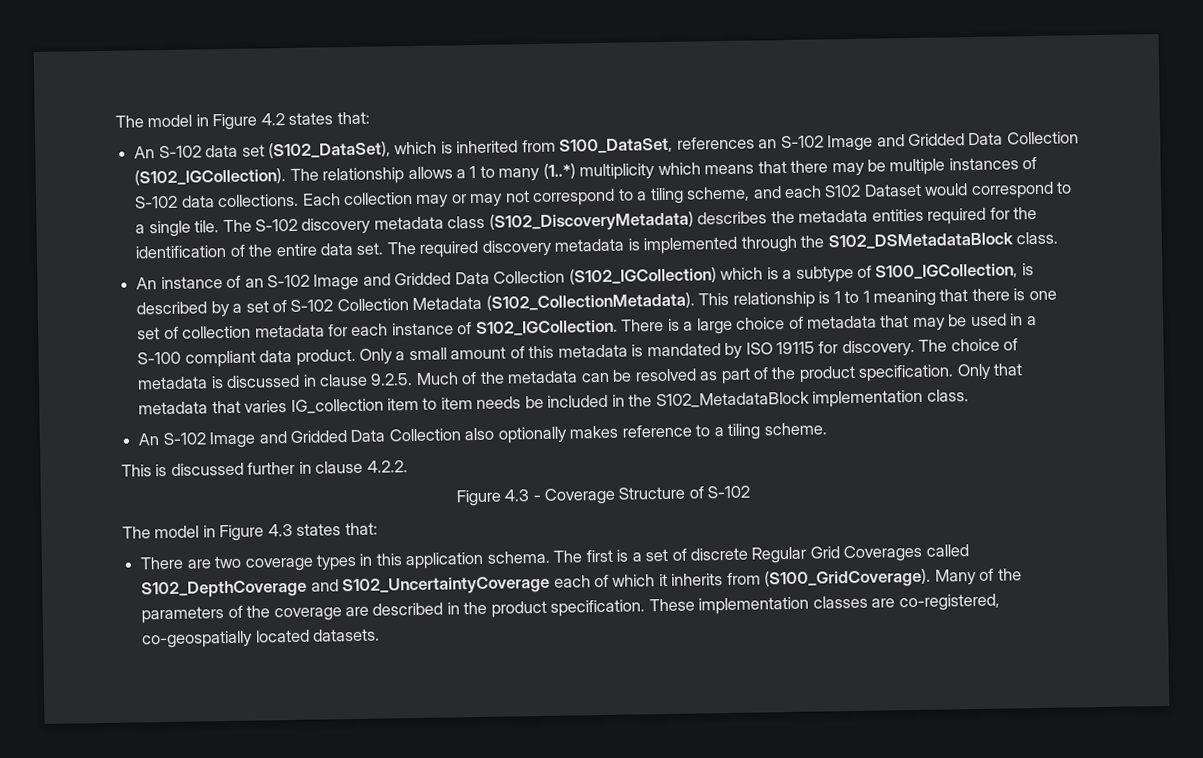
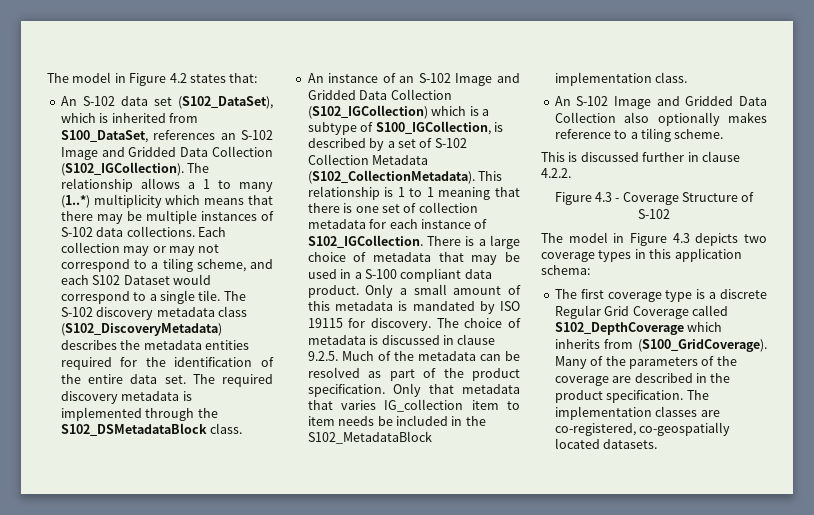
- The model in Figure 4.3 states that:
- There are two coverage types in this application schema. The first is a set of discrete Regular Grid Coverages called S102_DepthCoverage and S102_UncertaintyCoverage each of which it inherits from (S100_GridCoverage).
+ The model in Figure 4.3 depicts two coverage types in this application schema:
+ The first coverage type is a discrete Regular Grid Coverage called S102_DepthCoverage which inherits from (S100_GridCoverage).
- These implementation classes are co-registered, co-geospatially located datasets.
+ The implementation classes are co-registered, co-geospatially located datasets.

